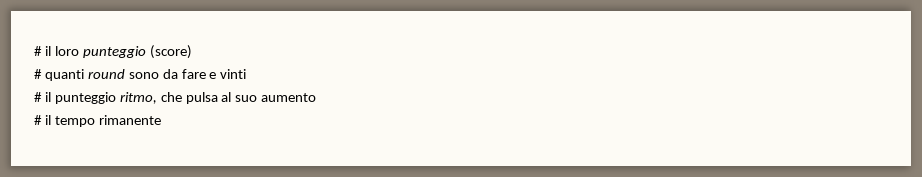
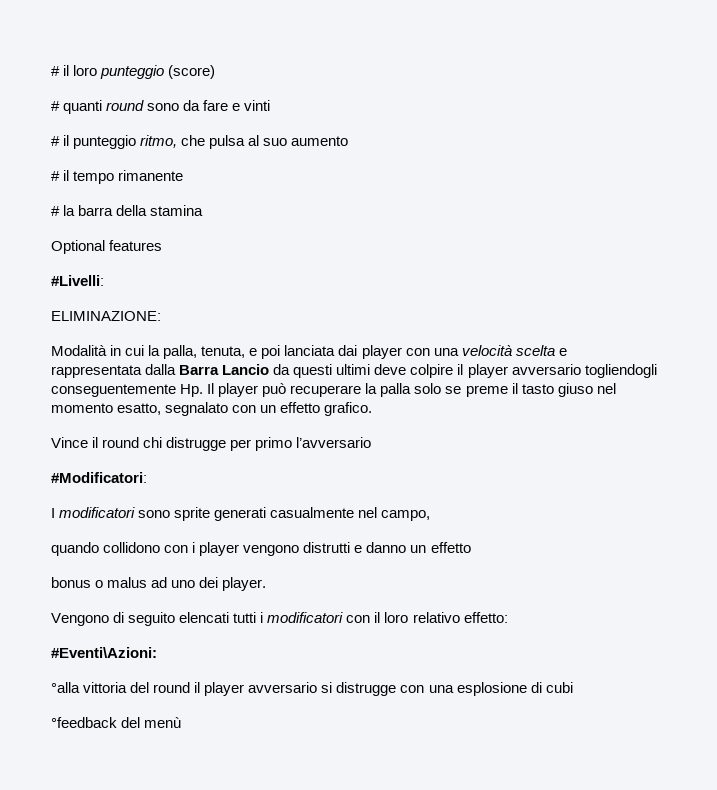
+ # la barra della stamina
+ Optional features
+ #Livelli:
+ ELIMINAZIONE:
+ Modalità in cui la palla, tenuta, e poi lanciata dai player con una velocità scelta e rappresentata dalla Barra Lancio da questi ultimi deve colpire il player avversario togliendogli conseguentemente Hp. Il player può recuperare la palla solo se preme il tasto giuso nel momento esatto, segnalato con un effetto grafico.
+ Vince il round chi distrugge per primo l’avversario
+ #Modificatori:
+ I modificatori sono sprite generati casualmente nel campo,
+ quando collidono con i player vengono distrutti e danno un effetto
+ bonus o malus ad uno dei player.
+ Vengono di seguito elencati tutti i modificatori con il loro relativo effetto:
+ #Eventi\Azioni:
+ °alla vittoria del round il player avversario si distrugge con una esplosione di cubi
+ °feedback del menù

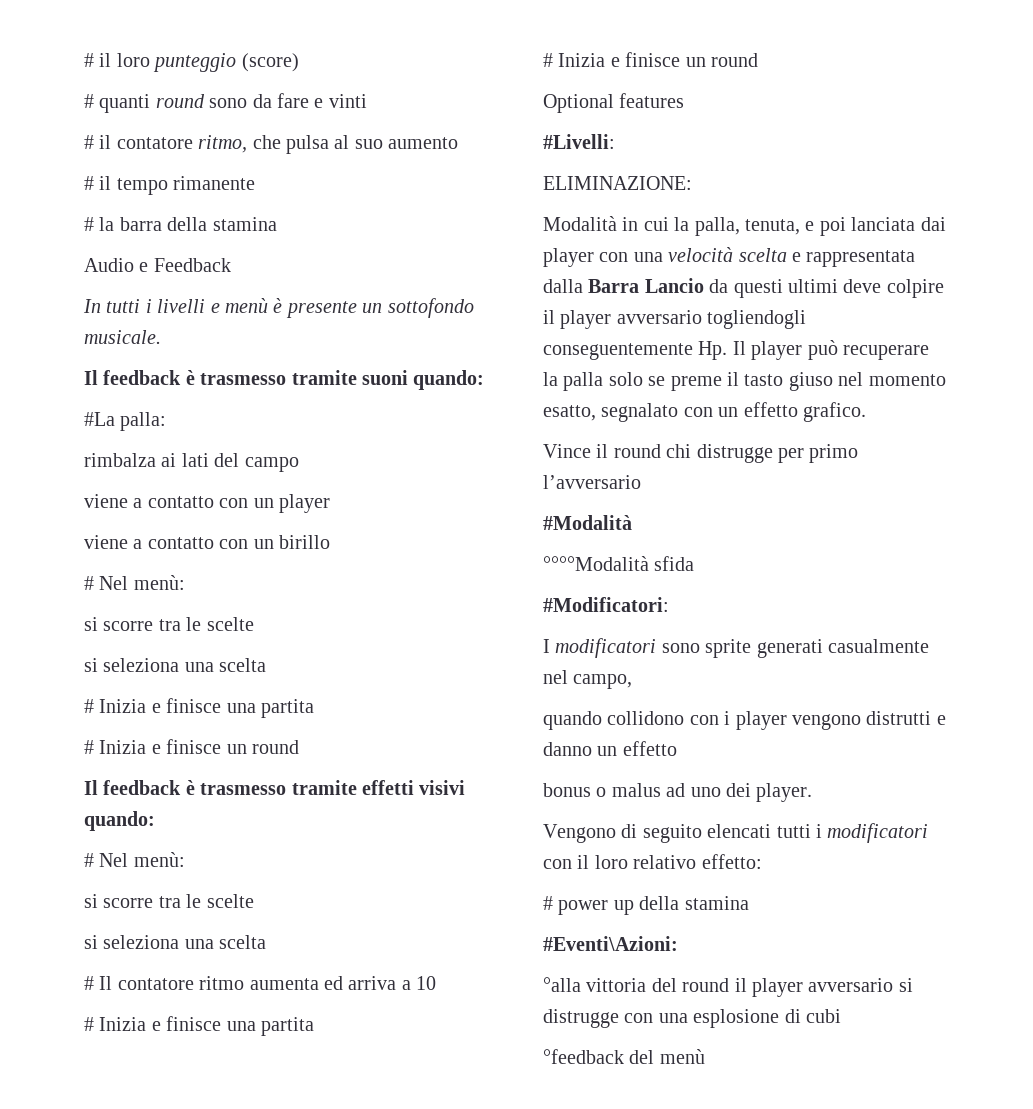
- # il punteggio ritmo, che pulsa al suo aumento
+ # il contatore ritmo, che pulsa al suo aumento
+ Audio e Feedback
+ In tutti i livelli e menù è presente un sottofondo musicale.
+ Il feedback è trasmesso tramite suoni quando:
+ #La palla:
+ rimbalza ai lati del campo
+ viene a contatto con un player
+ viene a contatto con un birillo
+ # Nel menù:
+ si scorre tra le scelte
+ si seleziona una scelta
+ # Inizia e finisce una partita
+ # Inizia e finisce un round
+ Il feedback è trasmesso tramite effetti visivi quando:
+ # Nel menù:
+ si scorre tra le scelte
+ si seleziona una scelta
+ # Il contatore ritmo aumenta ed arriva a 10
+ # Inizia e finisce una partita
+ # Inizia e finisce un round
+ #Modalità
+ °°°°Modalità sfida
+ # power up della stamina

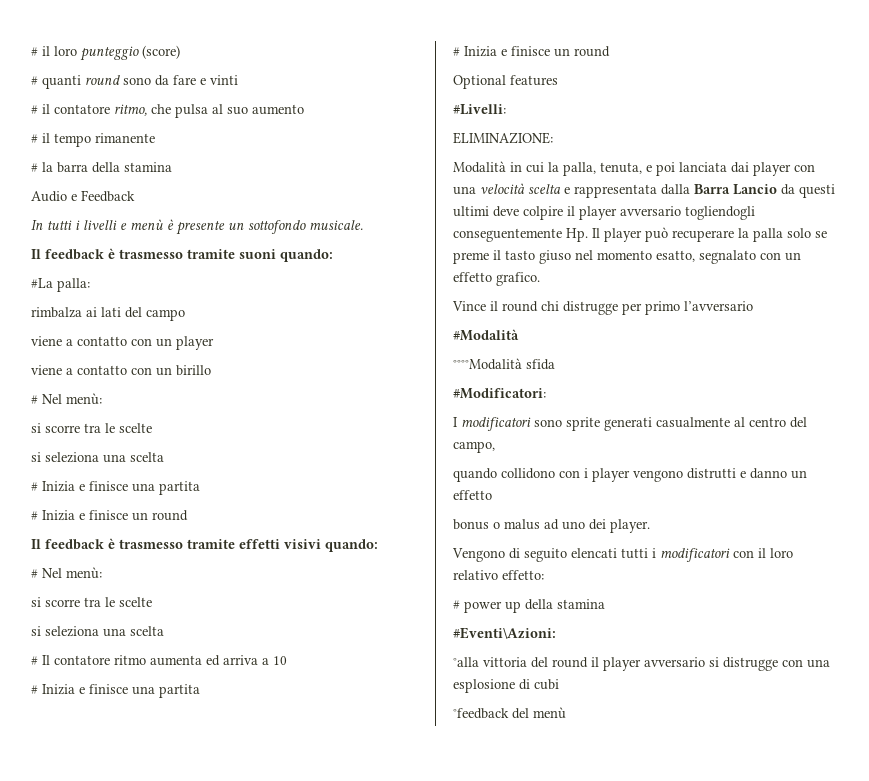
- I modificatori sono sprite generati casualmente nel campo,
+ I modificatori sono sprite generati casualmente al centro del campo,

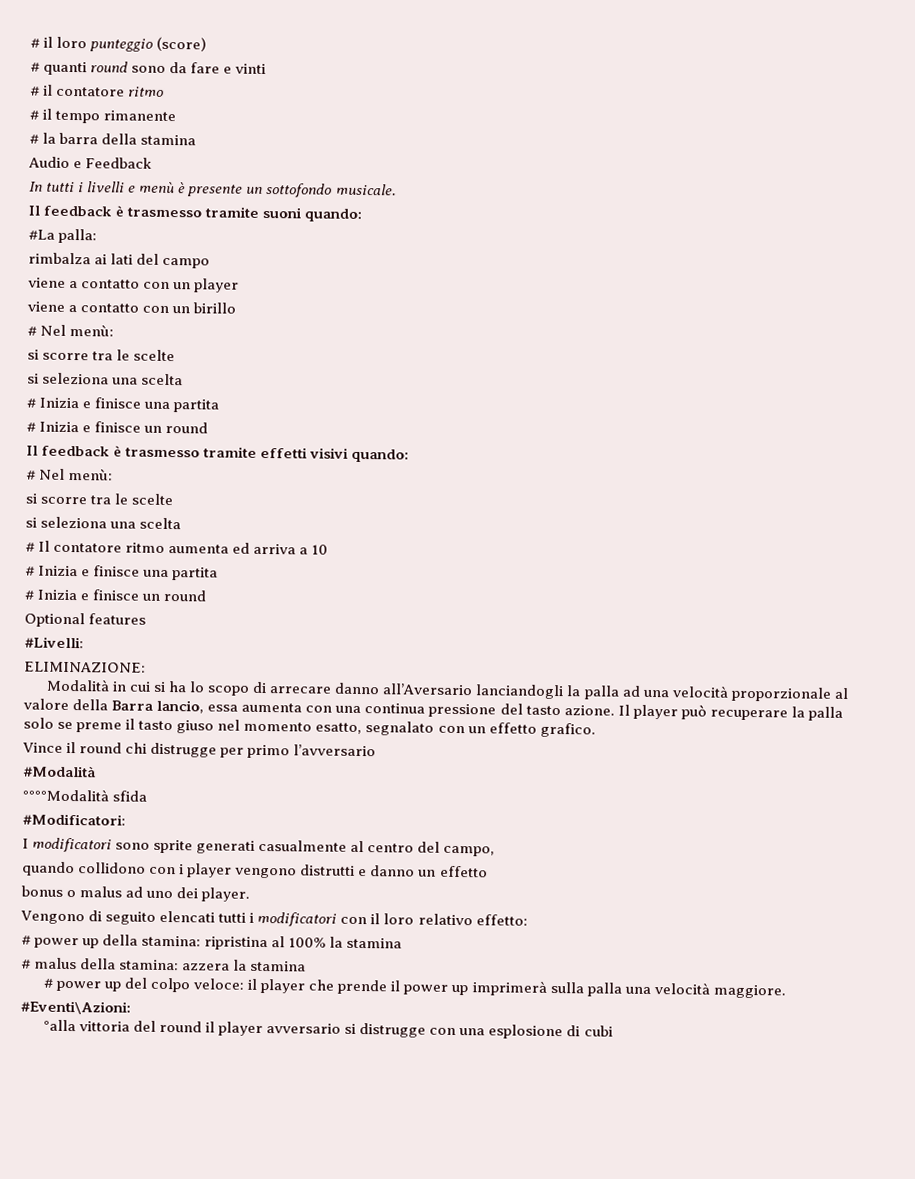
- # il contatore ritmo, che pulsa al suo aumento
+ # il contatore ritmo
- Modalità in cui la palla, tenuta, e poi lanciata dai player con una velocità scelta e rappresentata dalla Barra Lancio da questi ultimi deve colpire il player avversario togliendogli conseguentemente Hp. Il player può recuperare la palla solo se preme il tasto giuso nel momento esatto, segnalato con un effetto grafico.
+ Modalità in cui si ha lo scopo di arrecare danno all’Aversario lanciandogli la palla ad una velocità proporzionale al valore della Barra lancio, essa aumenta con una continua pressione del tasto azione. Il player può recuperare la palla solo se preme il tasto giuso nel momento esatto, segnalato con un effetto grafico.
- # power up della stamina
+ # power up della stamina: ripristina al 100% la stamina
+ # malus della stamina: azzera la stamina
+ # power up del colpo veloce: il player che prende il power up imprimerà sulla palla una velocità maggiore.
- °feedback del menù

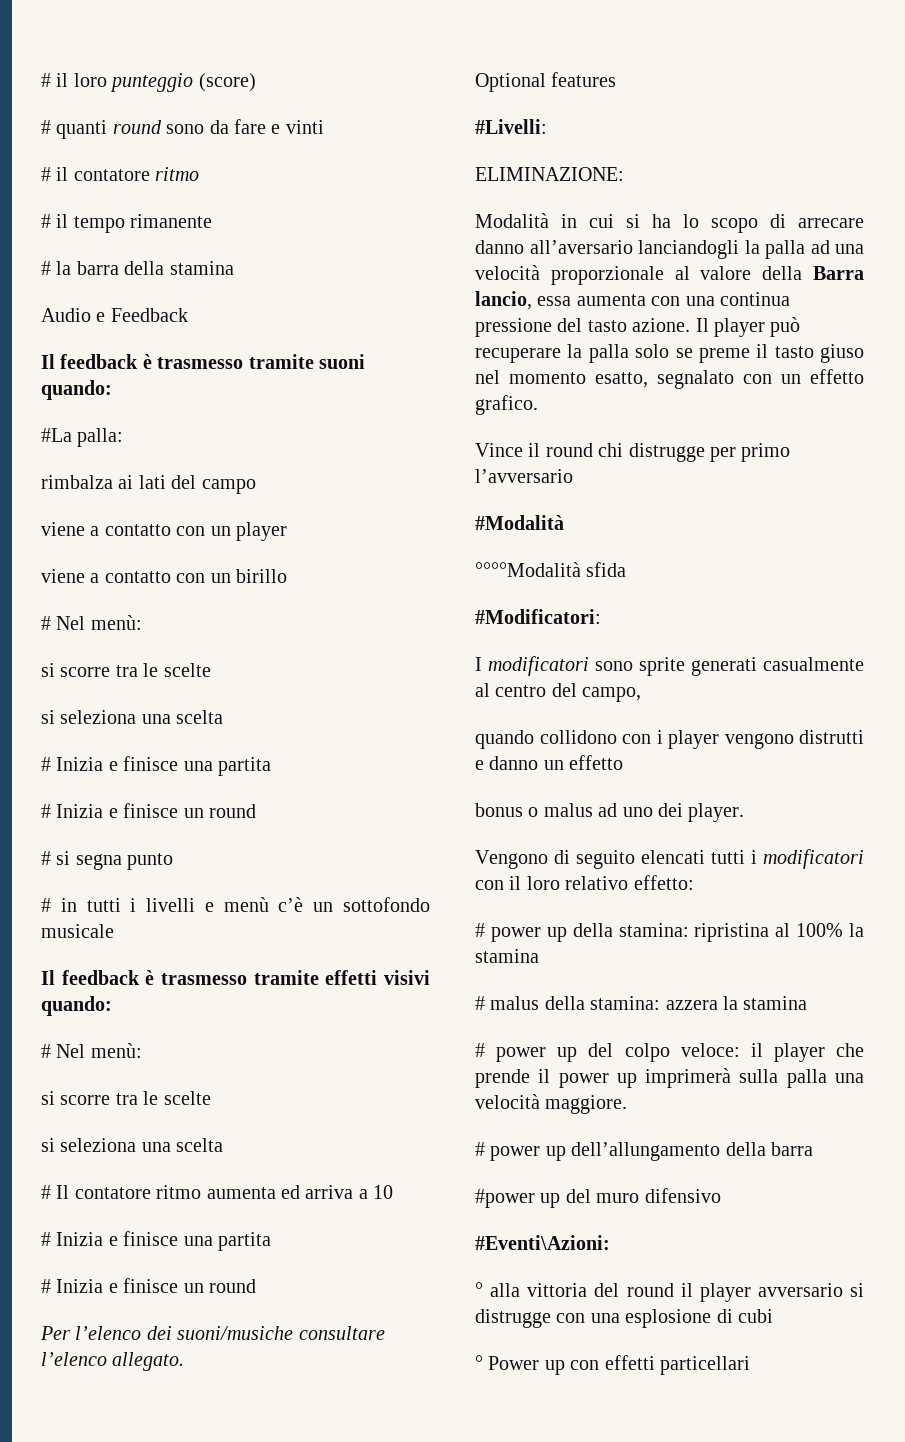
- In tutti i livelli e menù è presente un sottofondo musicale.
+ # si segna punto
+ # in tutti i livelli e menù c’è un sottofondo musicale
+ Per l’elenco dei suoni/musiche consultare l’elenco allegato.
- Modalità in cui si ha lo scopo di arrecare danno all’Aversario lanciandogli la palla ad una velocità proporzionale al valore della Barra lancio, essa aumenta con una continua pressione del tasto azione.
+ Modalità in cui si ha lo scopo di arrecare danno all’aversario lanciandogli la palla ad una velocità proporzionale al valore della Barra lancio, essa aumenta con una continua pressione del tasto azione.
+ # power up dell’allungamento della barra
+ #power up del muro difensivo
- °alla vittoria del round il player avversario si distrugge con una esplosione di cubi
+ ° alla vittoria del round il player avversario si distrugge con una esplosione di cubi
+ ° Power up con effetti particellari

